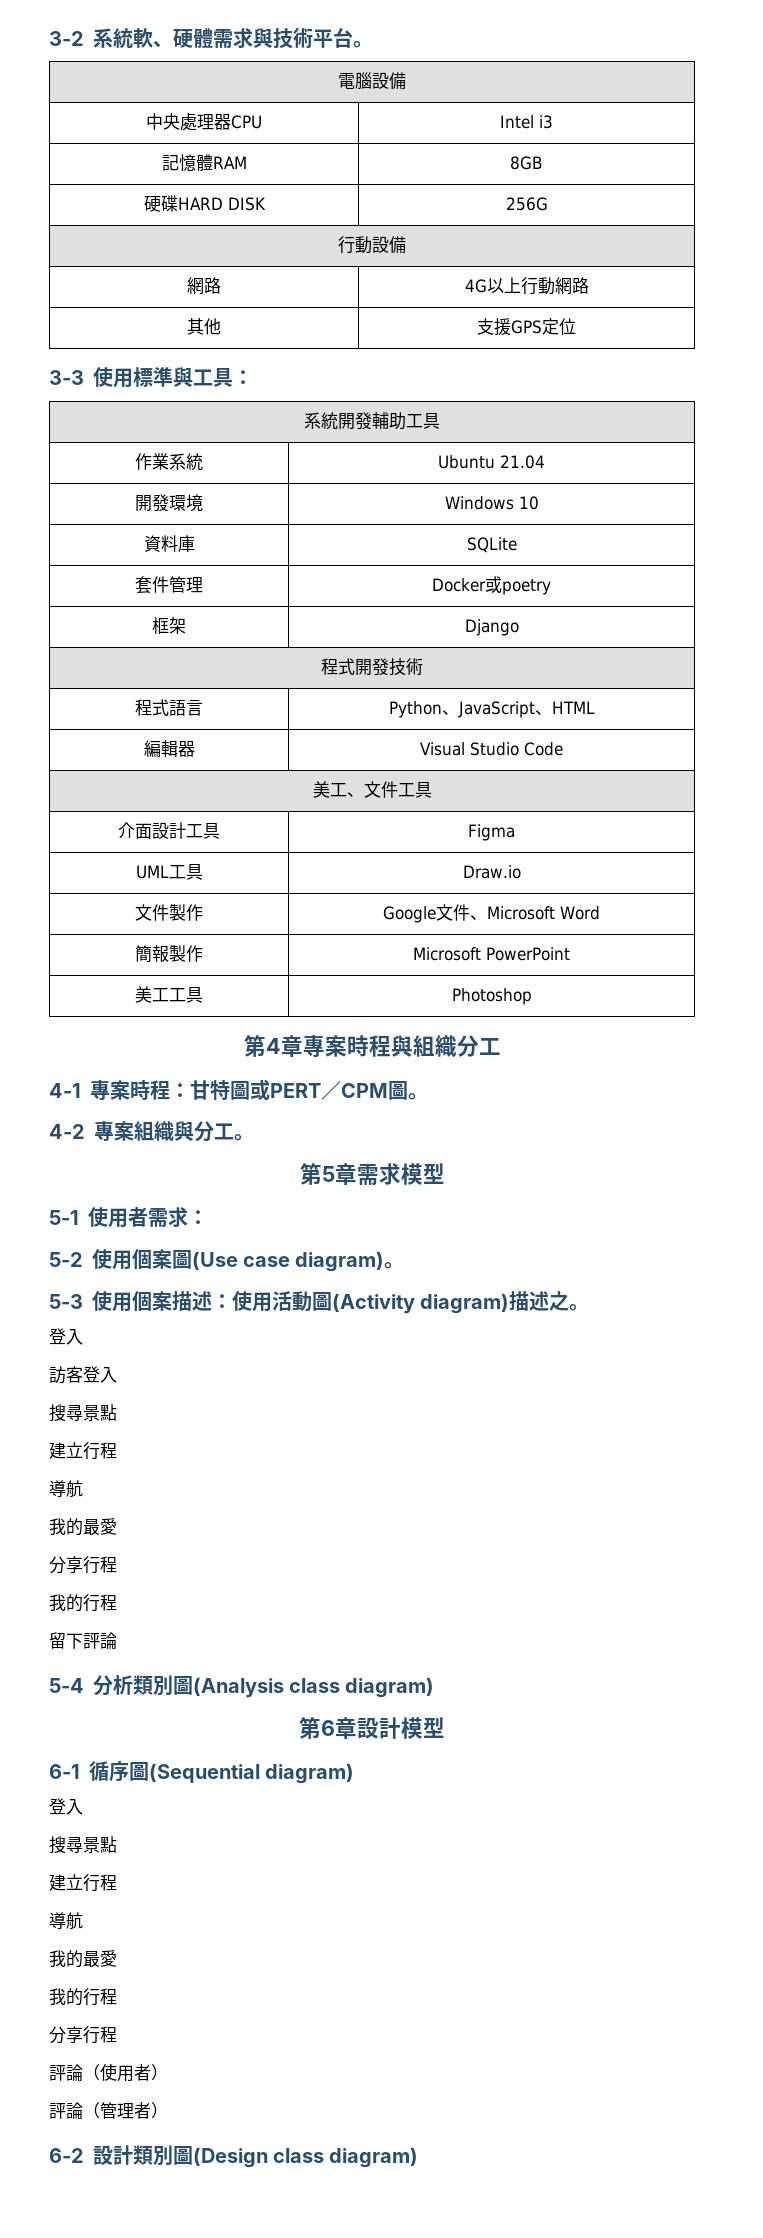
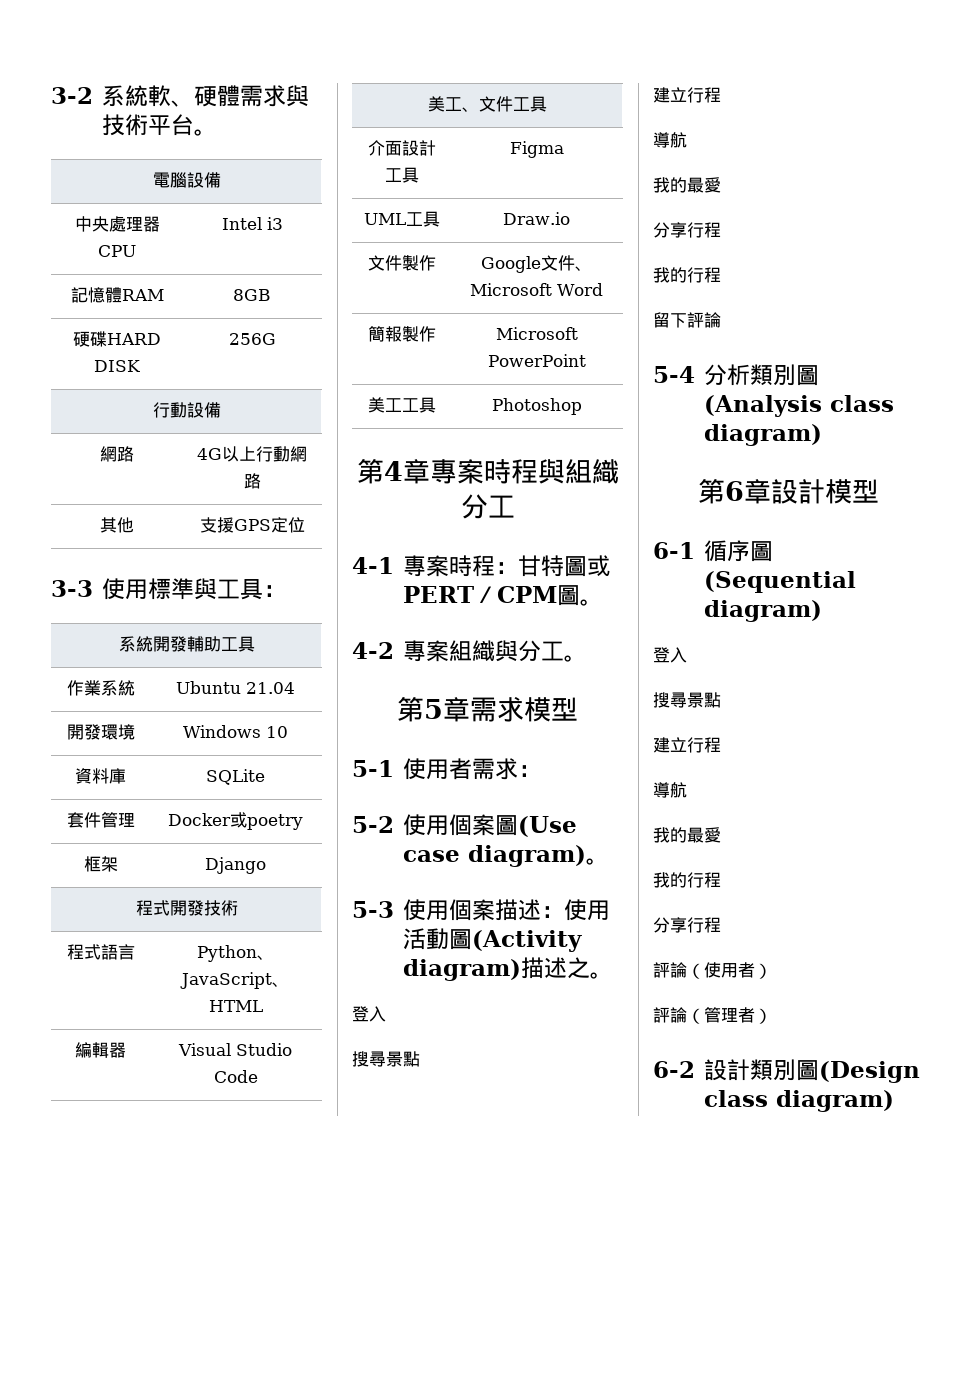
- 訪客登入

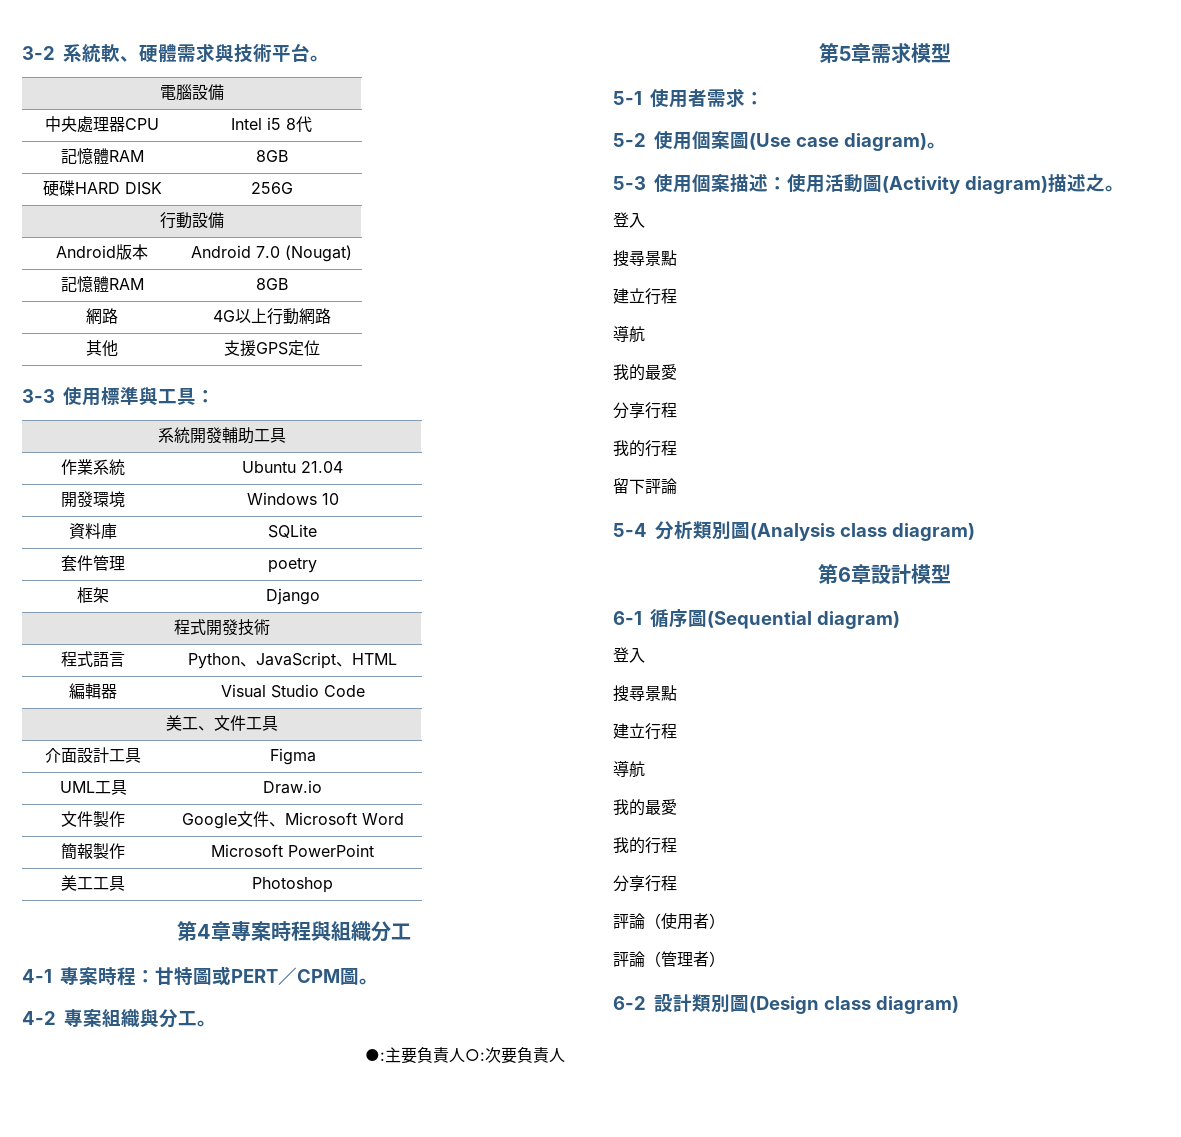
- 中央處理器CPU | Intel i3
+ 中央處理器CPU | Intel i5 8代
+ Android版本 | Android 7.0 (Nougat)
+ 記憶體RAM | 8GB
- 套件管理 | Docker或poetry
+ 套件管理 | poetry
+ ●:主要負責人○:次要負責人

